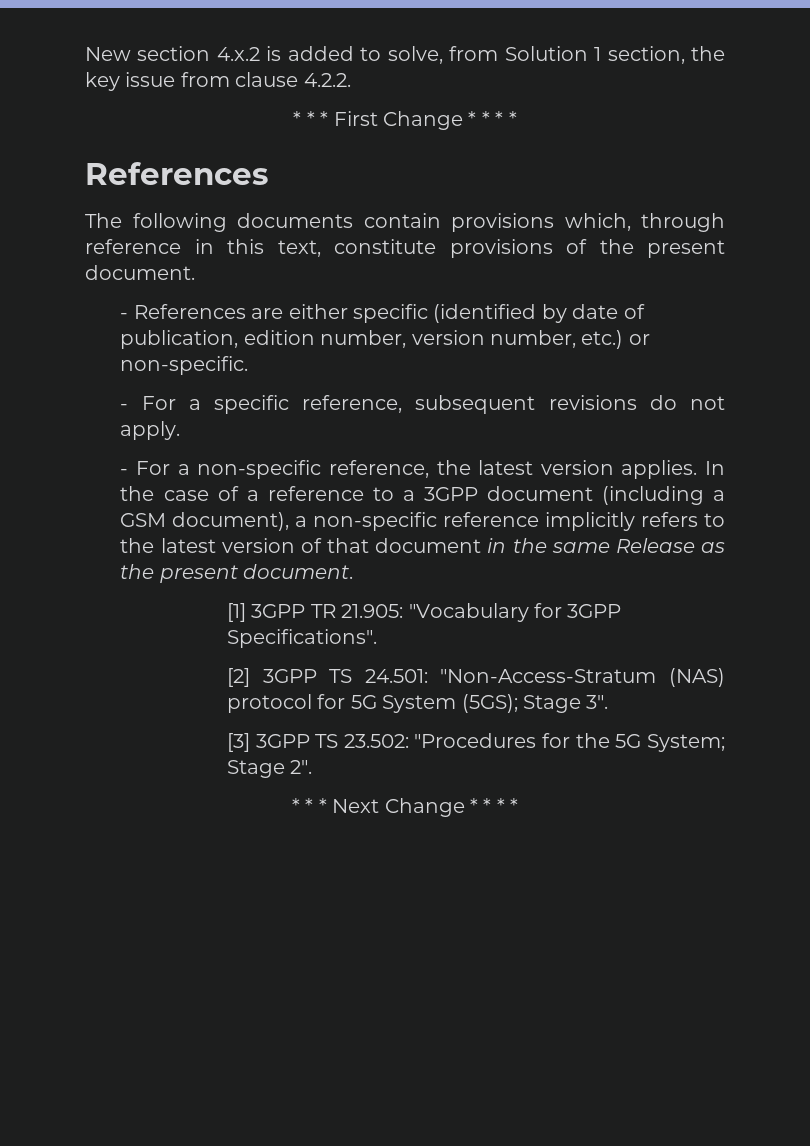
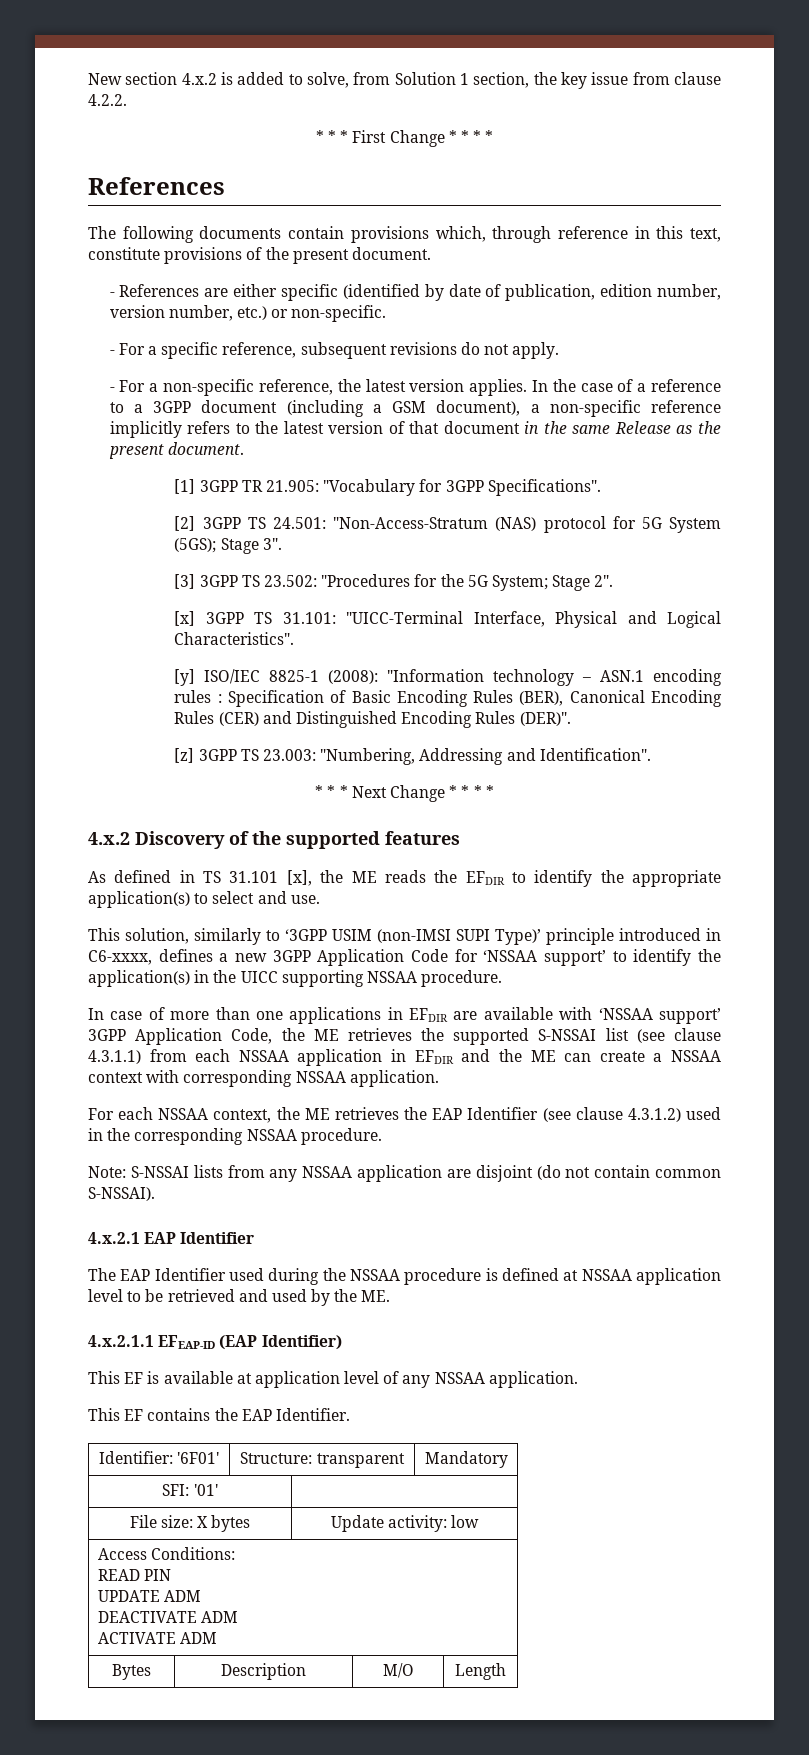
+ [x] 3GPP TS 31.101: "UICC-Terminal Interface, Physical and Logical Characteristics".
+ [y] ISO/IEC 8825-1 (2008): "Information technology – ASN.1 encoding rules : Specification of Basic Encoding Rules (BER), Canonical Encoding Rules (CER) and Distinguished Encoding Rules (DER)".
+ [z] 3GPP TS 23.003: "Numbering, Addressing and Identification".
+ 4.x.2 Discovery of the supported features
+ As defined in TS 31.101 [x], the ME reads the EFDIR to identify the appropriate application(s) to select and use.
+ This solution, similarly to ‘3GPP USIM (non-IMSI SUPI Type)’ principle introduced in C6-xxxx, defines a new 3GPP Application Code for ‘NSSAA support’ to identify the application(s) in the UICC supporting NSSAA procedure.
+ In case of more than one applications in EFDIR are available with ‘NSSAA support’ 3GPP Application Code, the ME retrieves the supported S-NSSAI list (see clause 4.3.1.1) from each NSSAA application in EFDIR and the ME can create a NSSAA context with corresponding NSSAA application.
+ For each NSSAA context, the ME retrieves the EAP Identifier (see clause 4.3.1.2) used in the corresponding NSSAA procedure.
+ Note: S-NSSAI lists from any NSSAA application are disjoint (do not contain common S-NSSAI).
+ 4.x.2.1 EAP Identifier
+ The EAP Identifier used during the NSSAA procedure is defined at NSSAA application level to be retrieved and used by the ME.
+ 4.x.2.1.1 EFEAP-ID (EAP Identifier)
+ This EF is available at application level of any NSSAA application.
+ This EF contains the EAP Identifier.
+ Identifier: '6F01' | Structure: transparent | Mandatory
+ SFI: '01' |
+ File size: X bytes | Update activity: low
+ Access Conditions:
+ READ PIN
+ UPDATE ADM
+ DEACTIVATE ADM
+ ACTIVATE ADM
+ Bytes | Description | M/O | Length

